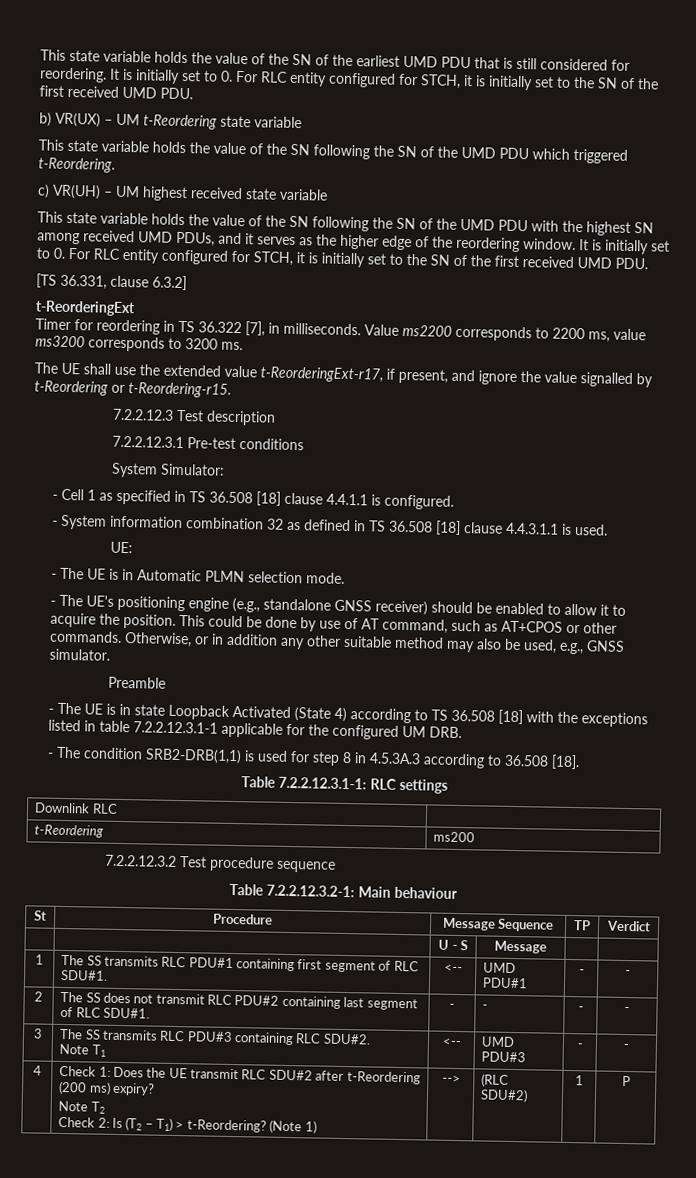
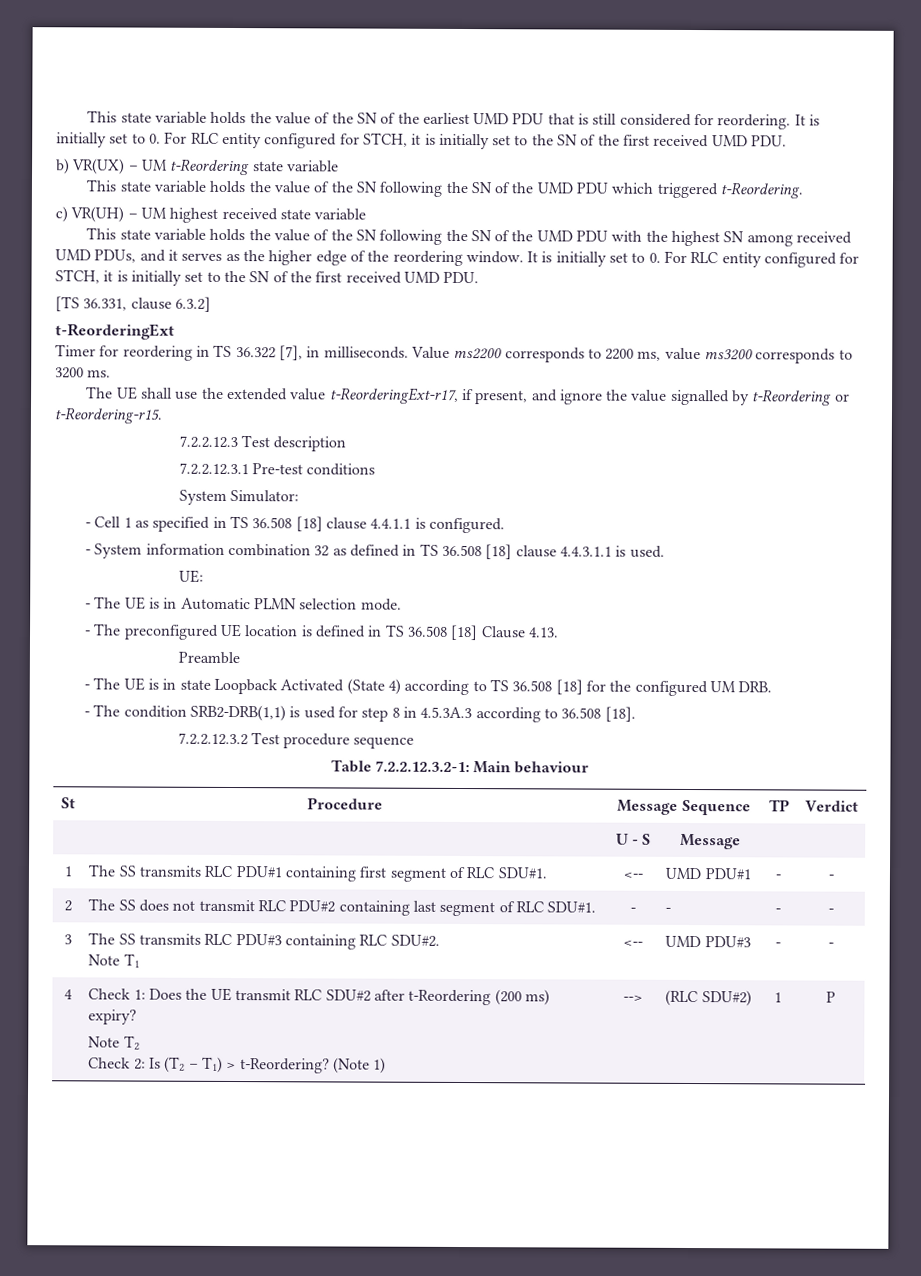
- - The UE's positioning engine (e.g., standalone GNSS receiver) should be enabled to allow it to acquire the position. This could be done by use of AT command, such as AT+CPOS or other commands. Otherwise, or in addition any other suitable method may also be used, e.g., GNSS simulator.
+ - The preconfigured UE location is defined in TS 36.508 [18] Clause 4.13.
- - The UE is in state Loopback Activated (State 4) according to TS 36.508 [18] with the exceptions listed in table 7.2.2.12.3.1-1 applicable for the configured UM DRB.
+ - The UE is in state Loopback Activated (State 4) according to TS 36.508 [18] for the configured UM DRB.
- Table 7.2.2.12.3.1-1: RLC settings
- Downlink RLC |
- t-Reordering | ms200

